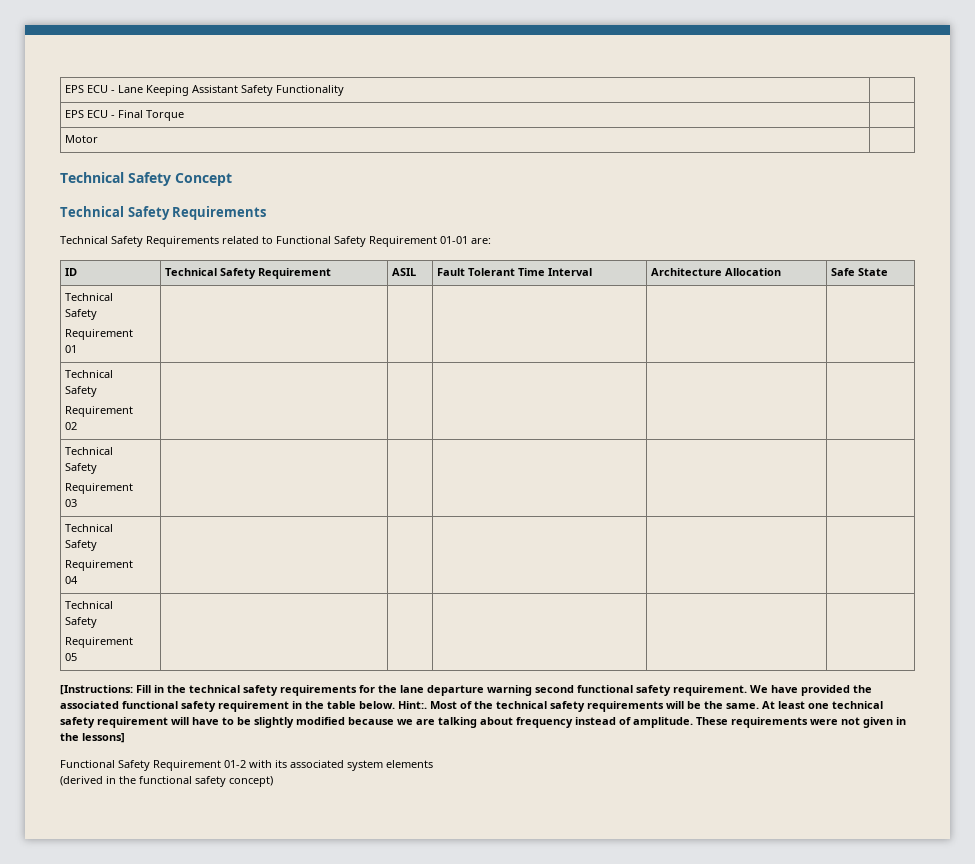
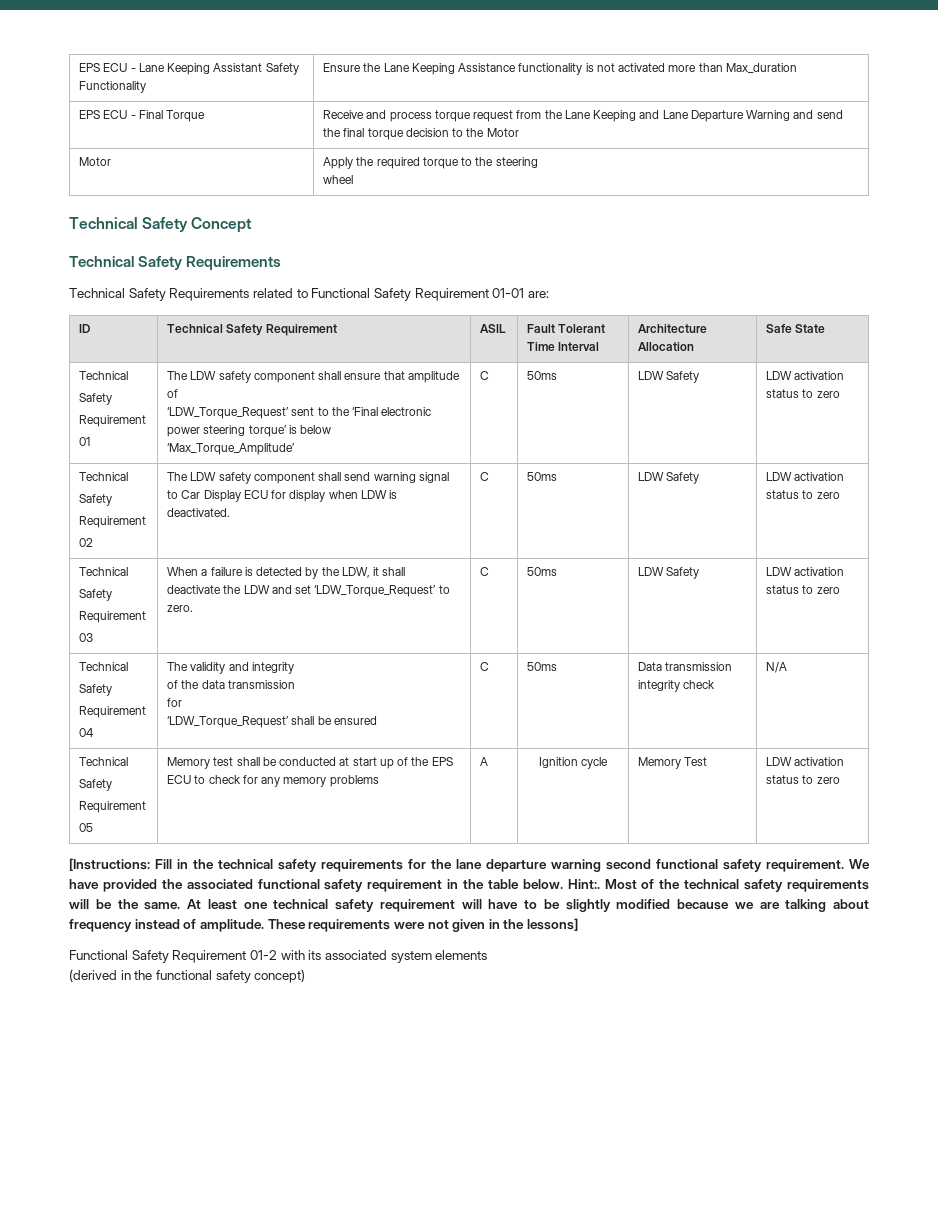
- EPS ECU - Lane Keeping Assistant Safety Functionality |
+ EPS ECU - Lane Keeping Assistant Safety Functionality | Ensure the Lane Keeping Assistance functionality is not activated more than Max_duration
- EPS ECU - Final Torque |
- Motor |
+ EPS ECU - Final Torque | Receive and process torque request from the Lane Keeping and Lane Departure Warning and send the final torque decision to the Motor
+ Motor | Apply the required torque to the steering
+ wheel
  ID | Technical Safety Requirement | ASIL | Fault Tolerant Time Interval | Architecture Allocation | Safe State
  Technical
  Safety
  Requirement
- 01 | | | | |
+ 01 | The LDW safety component shall ensure that amplitude of
+ ‘LDW_Torque_Request’ sent to the ‘Final electronic power steering torque’ is below ‘Max_Torque_Amplitude’ | C | 50ms | LDW Safety | LDW activation status to zero
  Technical
  Safety
  Requirement
- 02 | | | | |
+ 02 | The LDW safety component shall send warning signal to Car Display ECU for display when LDW is deactivated. | C | 50ms | LDW Safety | LDW activation status to zero
  Technical
  Safety
  Requirement
- 03 | | | | |
+ 03 | When a failure is detected by the LDW, it shall deactivate the LDW and set ‘LDW_Torque_Request’ to zero. | C | 50ms | LDW Safety | LDW activation status to zero
  Technical
  Safety
  Requirement
- 04 | | | | |
+ 04 | The validity and integrity
+ of the data transmission
+ for
+ ‘LDW_Torque_Request’ shall be ensured | C | 50ms | Data transmission integrity check | N/A
  Technical
  Safety
  Requirement
- 05 | | | | |
+ 05 | Memory test shall be conducted at start up of the EPS ECU to check for any memory problems | A | Ignition cycle | Memory Test | LDW activation status to zero

